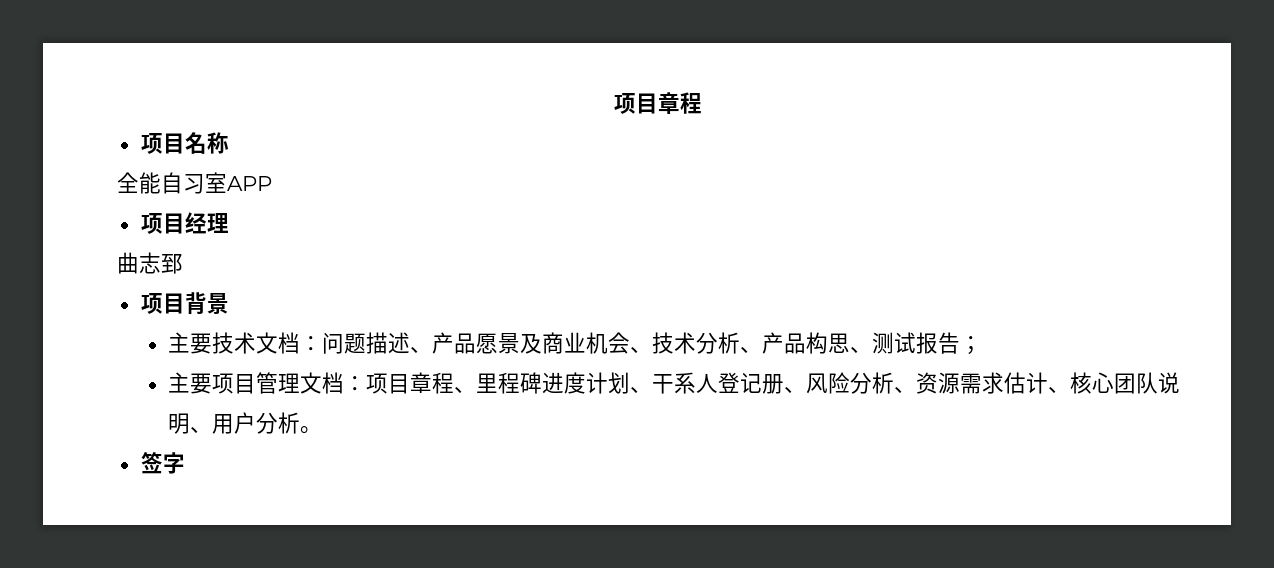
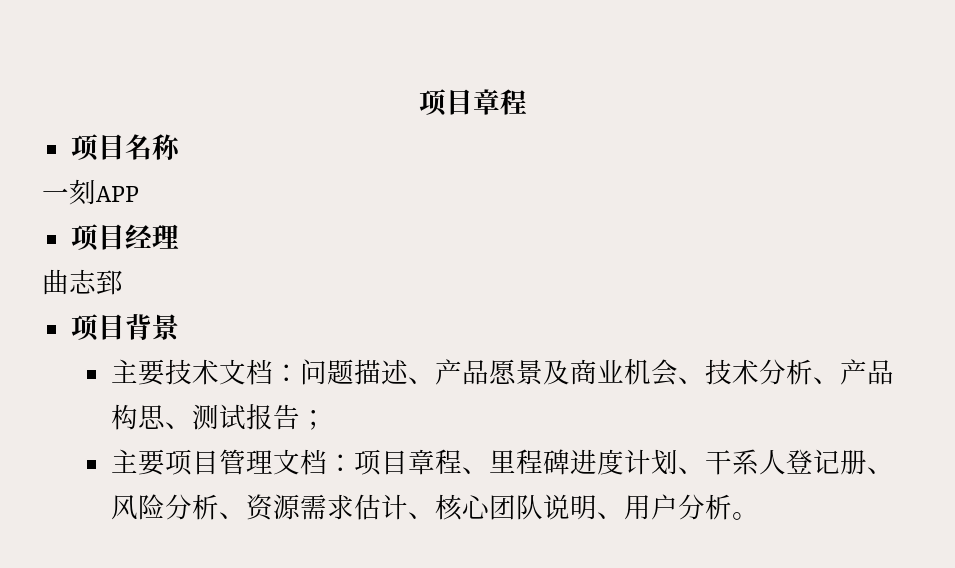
- 全能自习室APP
+ 一刻APP
- 签字

